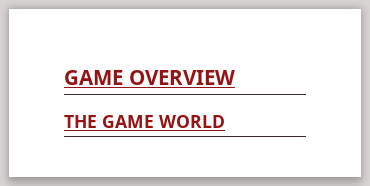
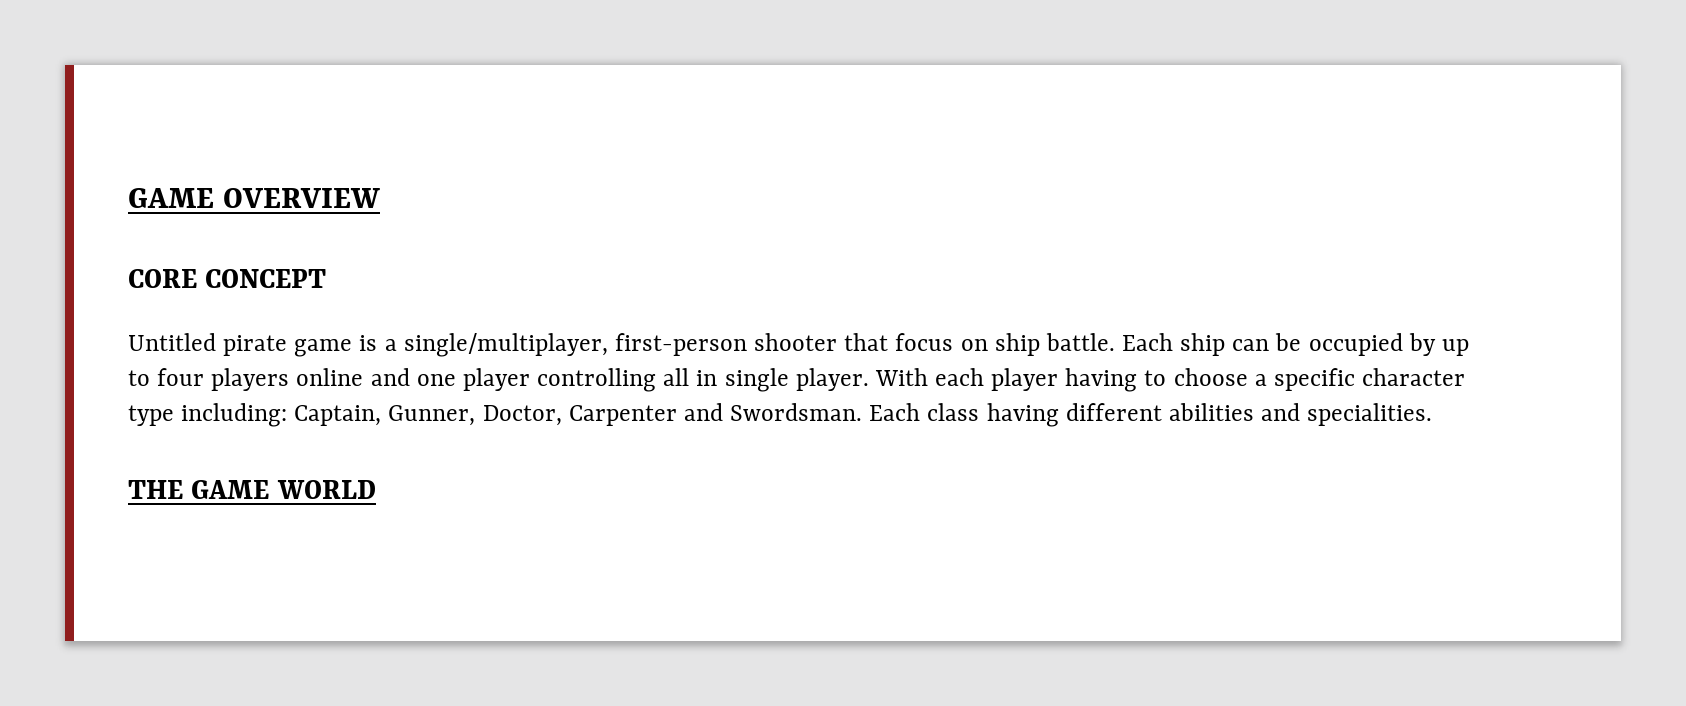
+ CORE CONCEPT
+ Untitled pirate game is a single/multiplayer, first-person shooter that focus on ship battle. Each ship can be occupied by up to four players online and one player controlling all in single player. With each player having to choose a specific character type including: Captain, Gunner, Doctor, Carpenter and Swordsman. Each class having different abilities and specialities.

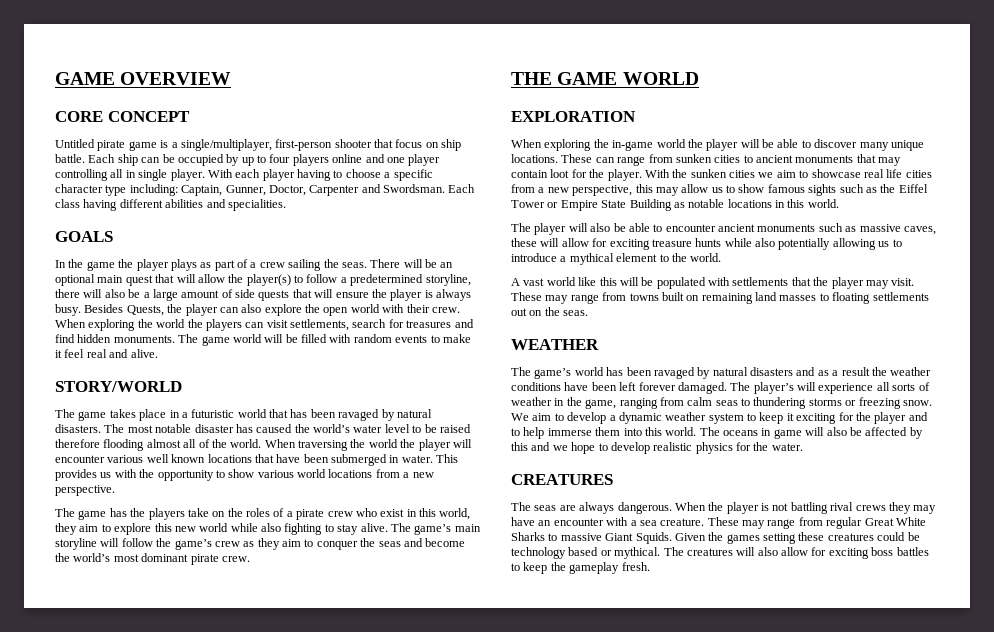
+ GOALS
+ In the game the player plays as part of a crew sailing the seas. There will be an optional main quest that will allow the player(s) to follow a predetermined storyline, there will also be a large amount of side quests that will ensure the player is always busy. Besides Quests, the player can also explore the open world with their crew. When exploring the world the players can visit settlements, search for treasures and find hidden monuments. The game world will be filled with random events to make it feel real and alive.
+ STORY/WORLD
+ The game takes place in a futuristic world that has been ravaged by natural disasters. The most notable disaster has caused the world’s water level to be raised therefore flooding almost all of the world. When traversing the world the player will encounter various well known locations that have been submerged in water. This provides us with the opportunity to show various world locations from a new perspective.
+ The game has the players take on the roles of a pirate crew who exist in this world, they aim to explore this new world while also fighting to stay alive. The game’s main storyline will follow the game’s crew as they aim to conquer the seas and become the world’s most dominant pirate crew.
  THE GAME WORLD
+ EXPLORATION
+ When exploring the in-game world the player will be able to discover many unique locations. These can range from sunken cities to ancient monuments that may contain loot for the player. With the sunken cities we aim to showcase real life cities from a new perspective, this may allow us to show famous sights such as the Eiffel Tower or Empire State Building as notable locations in this world.
+ The player will also be able to encounter ancient monuments such as massive caves, these will allow for exciting treasure hunts while also potentially allowing us to introduce a mythical element to the world.
+ A vast world like this will be populated with settlements that the player may visit. These may range from towns built on remaining land masses to floating settlements out on the seas.
+ WEATHER
+ The game’s world has been ravaged by natural disasters and as a result the weather conditions have been left forever damaged. The player’s will experience all sorts of weather in the game, ranging from calm seas to thundering storms or freezing snow. We aim to develop a dynamic weather system to keep it exciting for the player and to help immerse them into this world. The oceans in game will also be affected by this and we hope to develop realistic physics for the water.
+ CREATURES
+ The seas are always dangerous. When the player is not battling rival crews they may have an encounter with a sea creature. These may range from regular Great White Sharks to massive Giant Squids. Given the games setting these creatures could be technology based or mythical. The creatures will also allow for exciting boss battles to keep the gameplay fresh.

